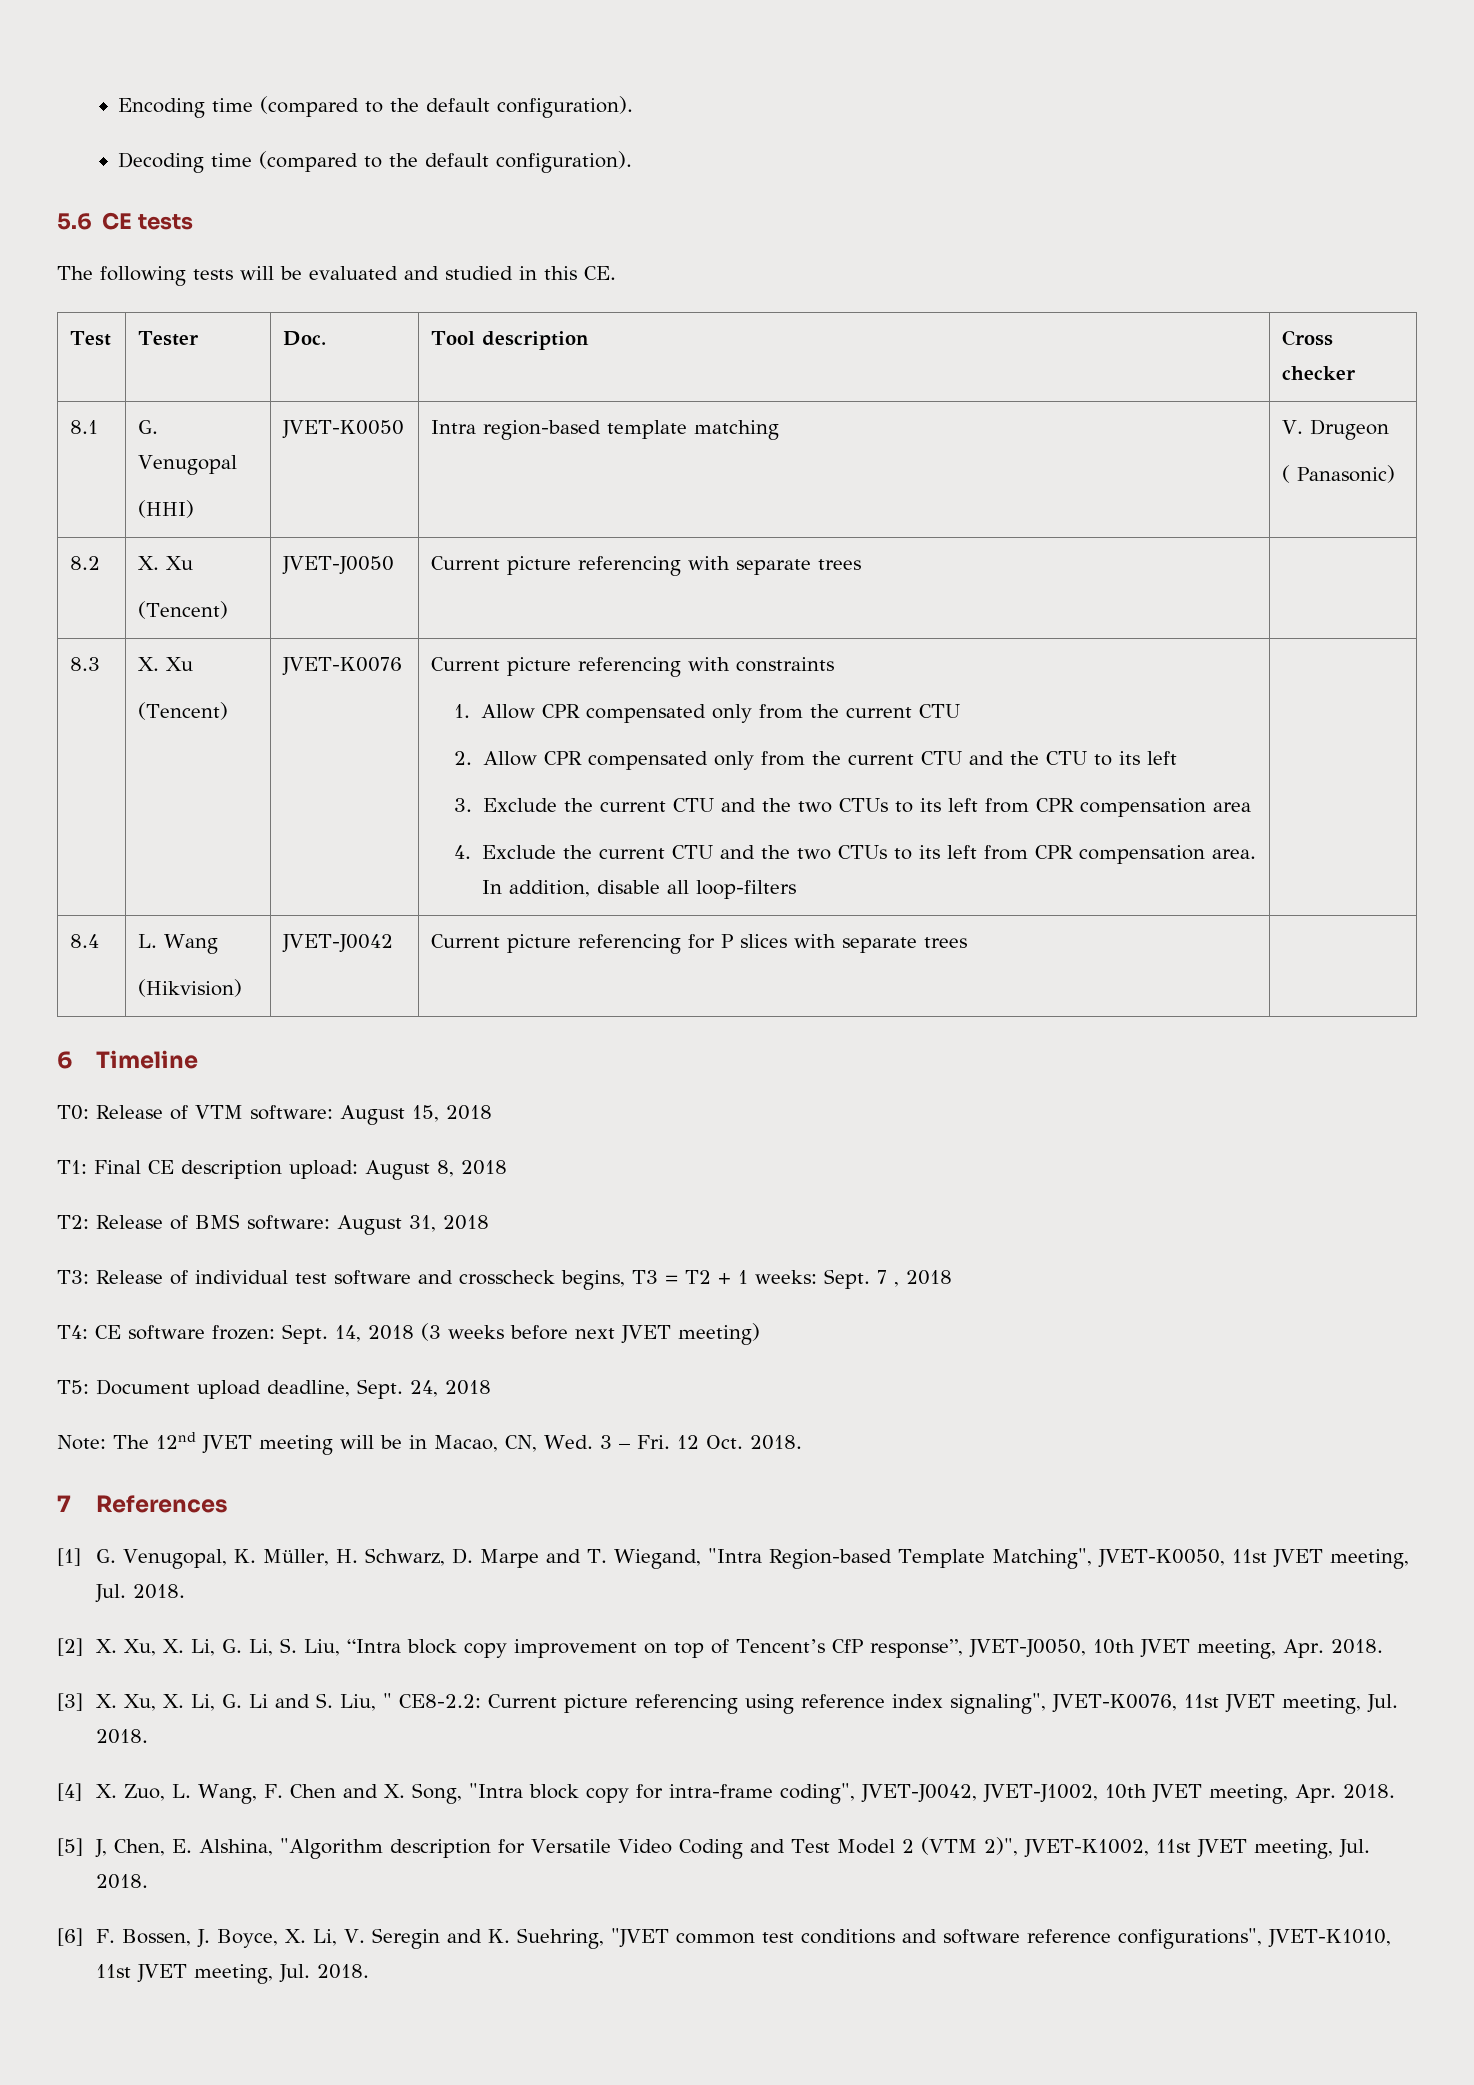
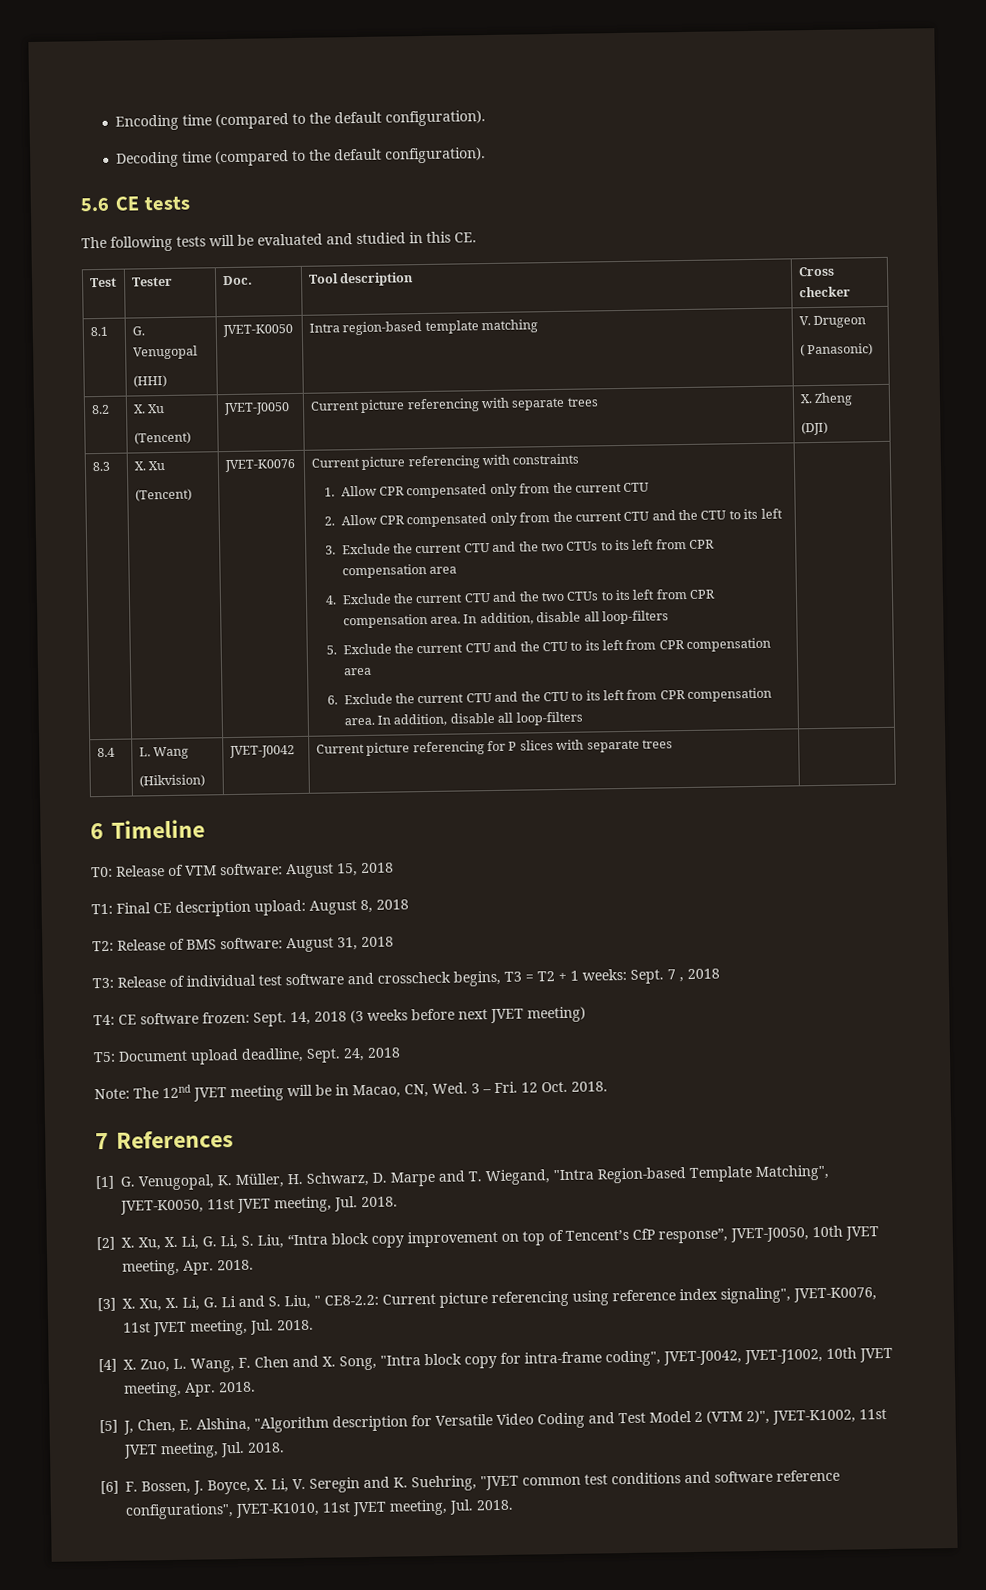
  8.2 | X. Xu
- (Tencent) | JVET-J0050 | Current picture referencing with separate trees |
+ (Tencent) | JVET-J0050 | Current picture referencing with separate trees | X. Zheng
+ (DJI)
+ 5. Exclude the current CTU and the CTU to its left from CPR compensation area
+ 6. Exclude the current CTU and the CTU to its left from CPR compensation area. In addition, disable all loop-filters

